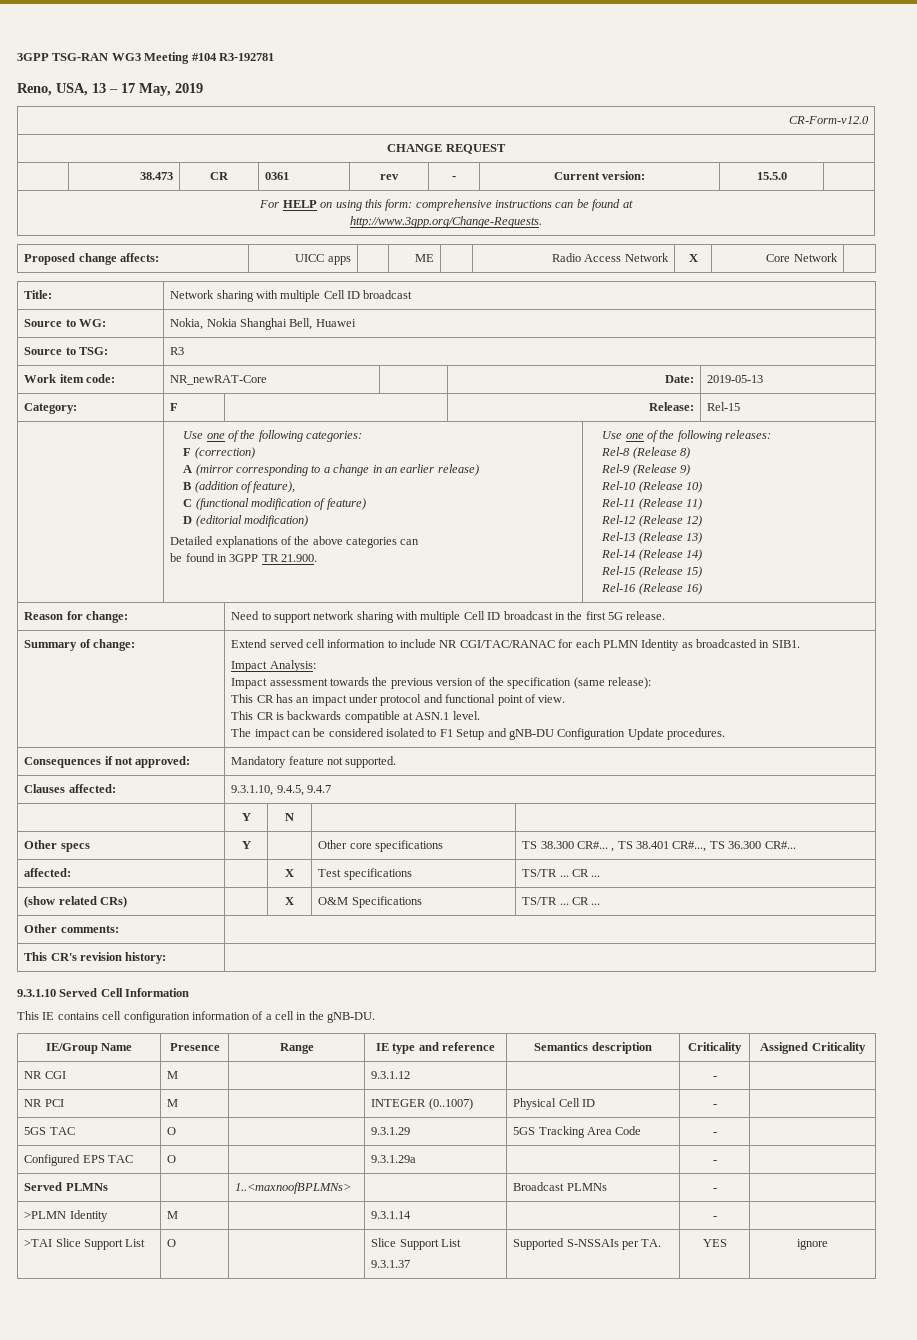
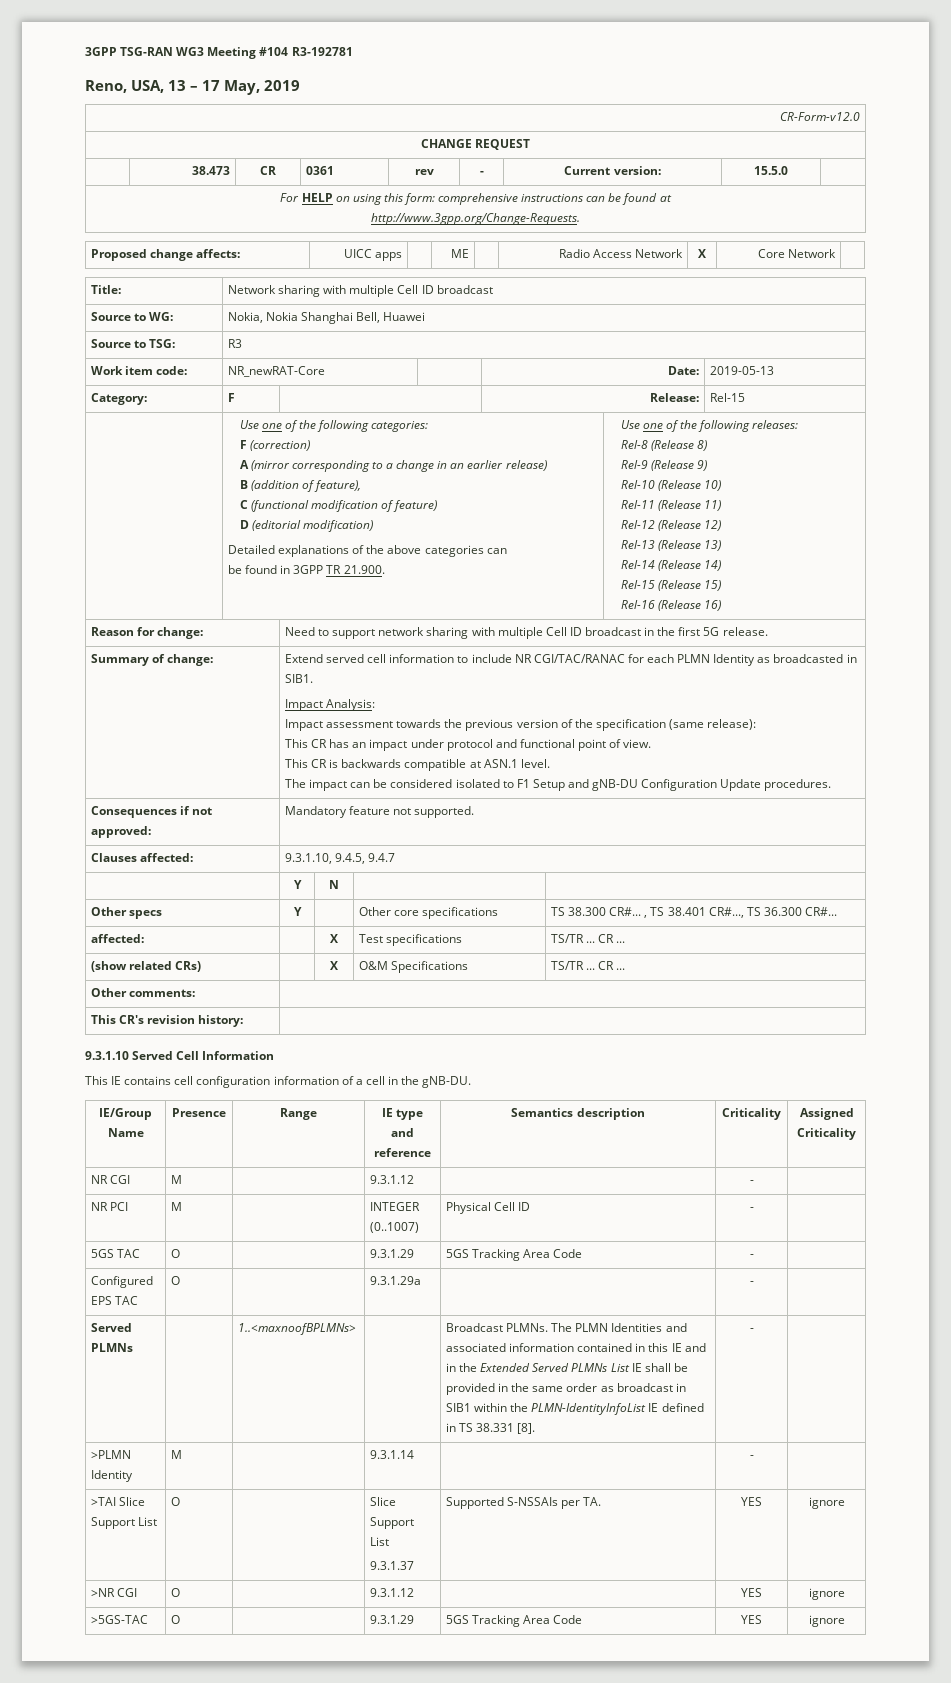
- Broadcast PLMNs
+ Broadcast PLMNs. The PLMN Identities and associated information contained in this IE and in the Extended Served PLMNs List IE shall be provided in the same order as broadcast in SIB1 within the PLMN-IdentityInfoList IE defined in TS 38.331 [8].
+ >NR CGI | O | | 9.3.1.12 | | YES | ignore
+ >5GS-TAC | O | | 9.3.1.29 | 5GS Tracking Area Code | YES | ignore

